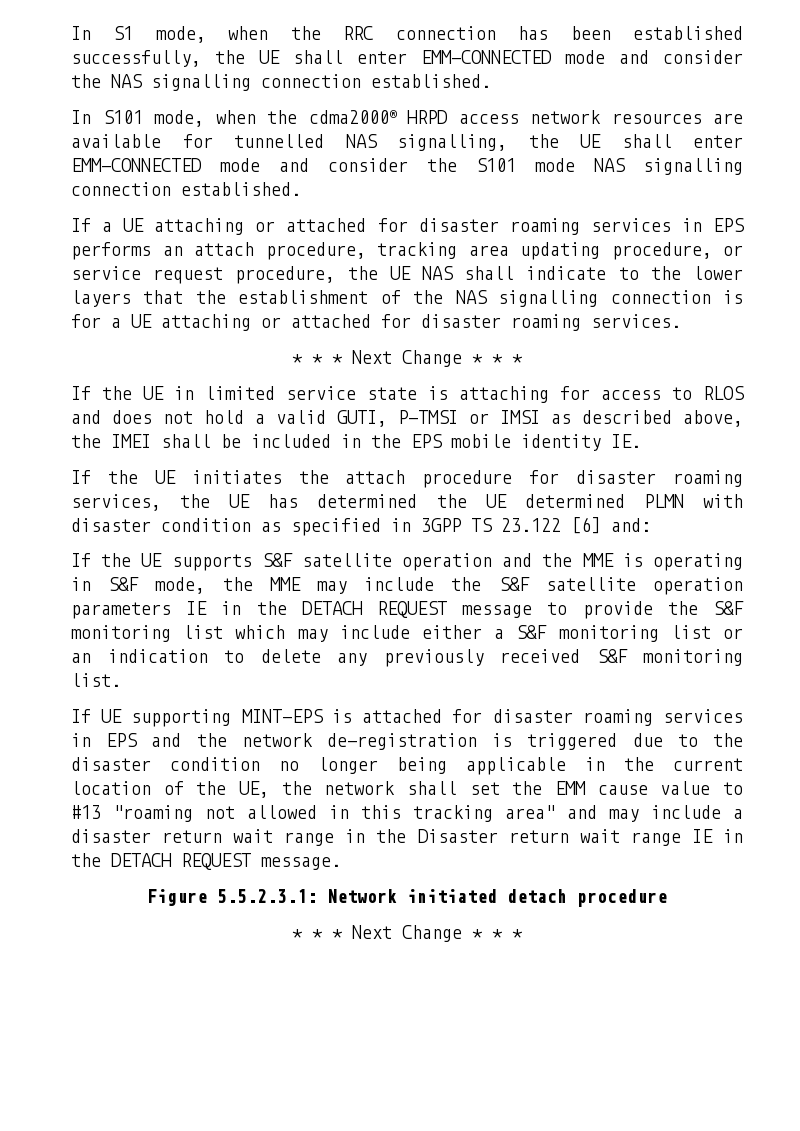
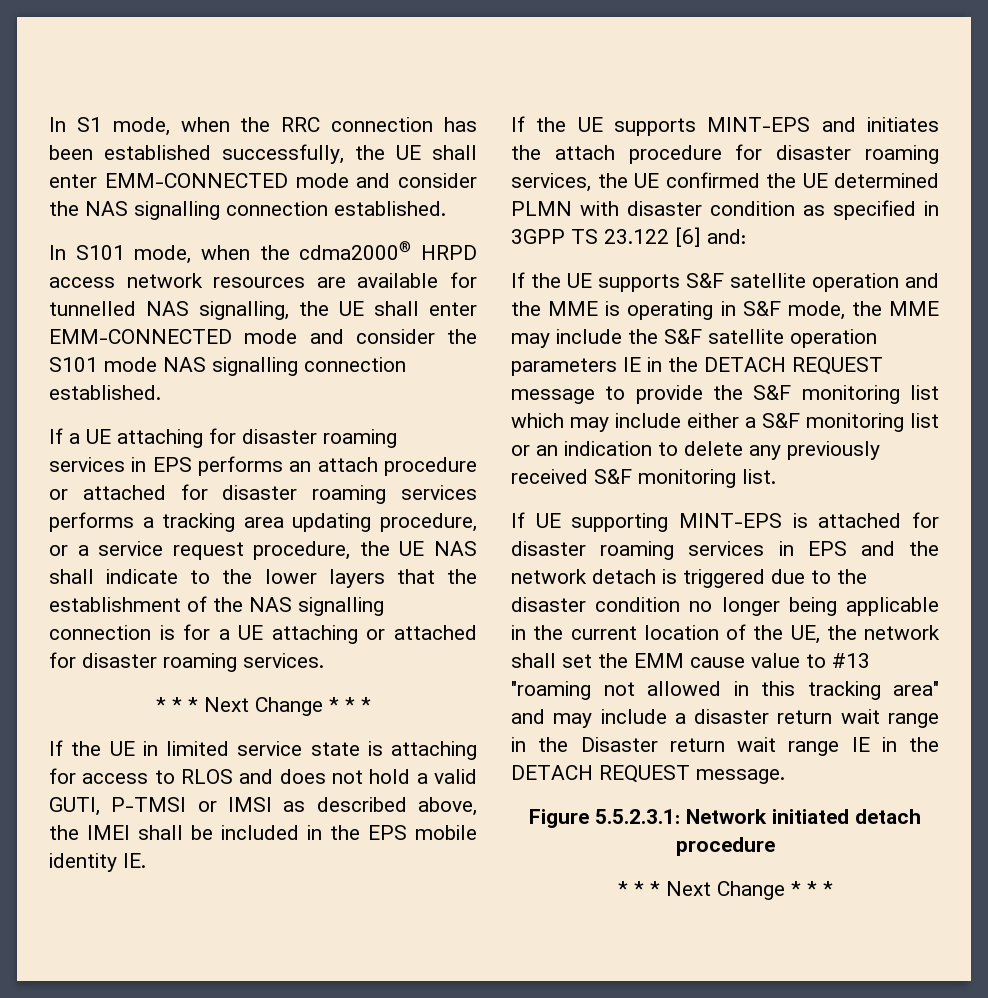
- If a UE attaching or attached for disaster roaming services in EPS performs an attach procedure, tracking area updating procedure, or service request procedure, the UE NAS shall indicate to the lower layers that the establishment of the NAS signalling connection is for a UE attaching or attached for disaster roaming services.
+ If a UE attaching for disaster roaming services in EPS performs an attach procedure or attached for disaster roaming services performs a tracking area updating procedure, or a service request procedure, the UE NAS shall indicate to the lower layers that the establishment of the NAS signalling connection is for a UE attaching or attached for disaster roaming services.
- If the UE initiates the attach procedure for disaster roaming services, the UE has determined the UE determined PLMN with disaster condition as specified in 3GPP TS 23.122 [6] and:
+ If the UE supports MINT-EPS and initiates the attach procedure for disaster roaming services, the UE confirmed the UE determined PLMN with disaster condition as specified in 3GPP TS 23.122 [6] and:
- If UE supporting MINT-EPS is attached for disaster roaming services in EPS and the network de-registration is triggered due to the disaster condition no longer being applicable in the current location of the UE, the network shall set the EMM cause value to #13 "roaming not allowed in this tracking area" and may include a disaster return wait range in the Disaster return wait range IE in the DETACH REQUEST message.
+ If UE supporting MINT-EPS is attached for disaster roaming services in EPS and the network detach is triggered due to the disaster condition no longer being applicable in the current location of the UE, the network shall set the EMM cause value to #13 "roaming not allowed in this tracking area" and may include a disaster return wait range in the Disaster return wait range IE in the DETACH REQUEST message.

